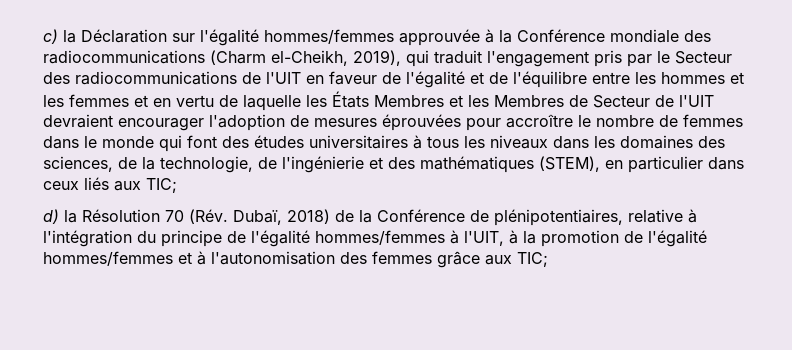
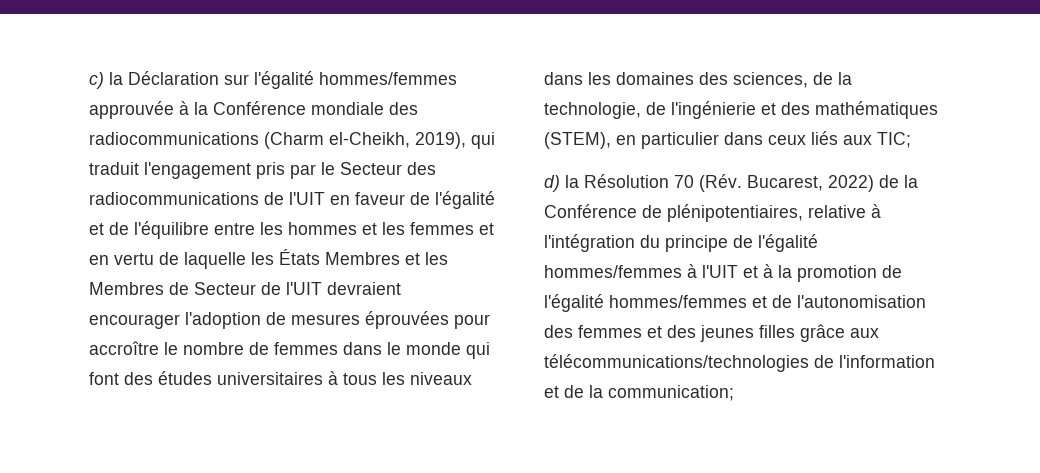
- d) la Résolution 70 (Rév. Dubaï, 2018) de la Conférence de plénipotentiaires, relative à l'intégration du principe de l'égalité hommes/femmes à l'UIT, à la promotion de l'égalité hommes/femmes et à l'autonomisation des femmes grâce aux TIC;
+ d) la Résolution 70 (Rév. Bucarest, 2022) de la Conférence de plénipotentiaires, relative à l'intégration du principe de l'égalité hommes/femmes à l'UIT et à la promotion de l'égalité hommes/femmes et de l'autonomisation des femmes et des jeunes filles grâce aux télécommunications/technologies de l'information et de la communication;

